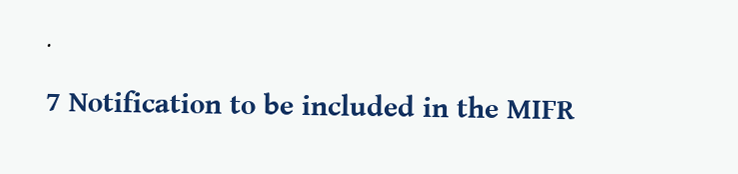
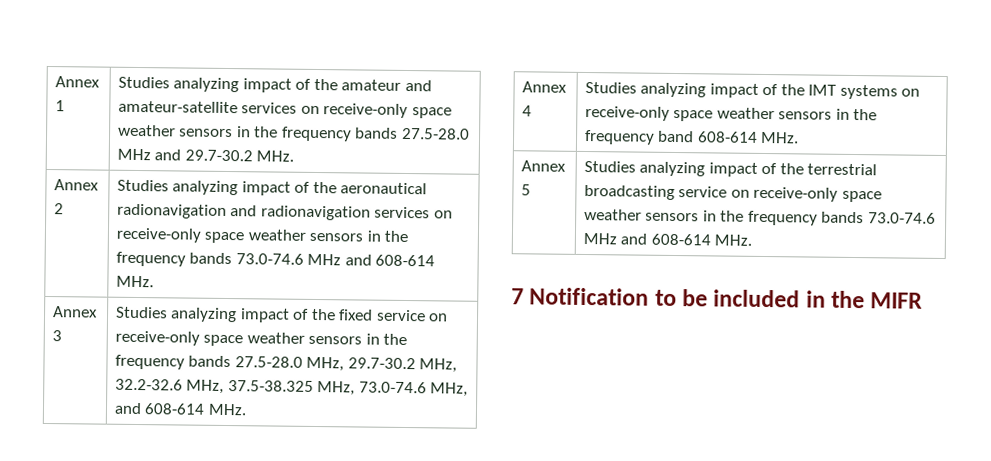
- .
+ Annex 1 | Studies analyzing impact of the amateur and amateur-satellite services on receive-only space weather sensors in the frequency bands 27.5-28.0 MHz and 29.7-30.2 MHz.
+ Annex 2 | Studies analyzing impact of the aeronautical radionavigation and radionavigation services on receive-only space weather sensors in the frequency bands 73.0-74.6 MHz and 608-614 MHz.
+ Annex 3 | Studies analyzing impact of the fixed service on receive-only space weather sensors in the frequency bands 27.5-28.0 MHz, 29.7-30.2 MHz, 32.2-32.6 MHz, 37.5-38.325 MHz, 73.0-74.6 MHz, and 608-614 MHz.
+ Annex 4 | Studies analyzing impact of the IMT systems on receive-only space weather sensors in the frequency band 608-614 MHz.
+ Annex 5 | Studies analyzing impact of the terrestrial broadcasting service on receive-only space weather sensors in the frequency bands 73.0-74.6 MHz and 608-614 MHz.

